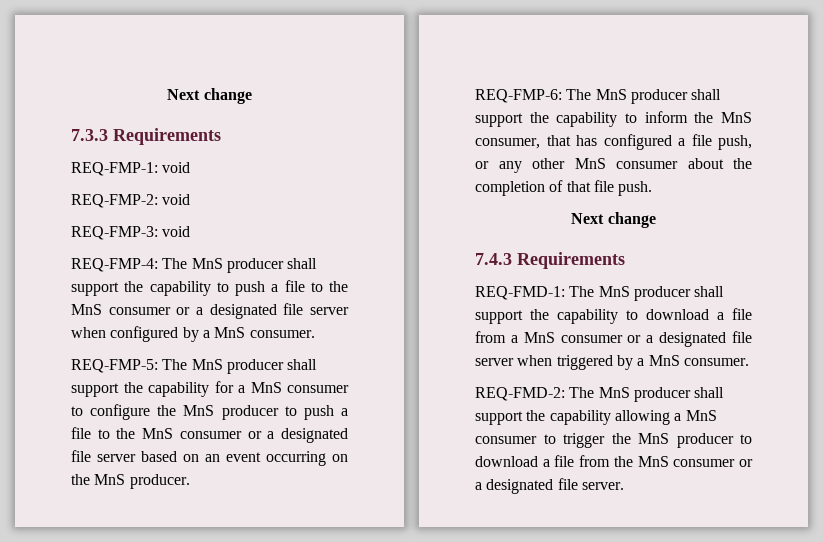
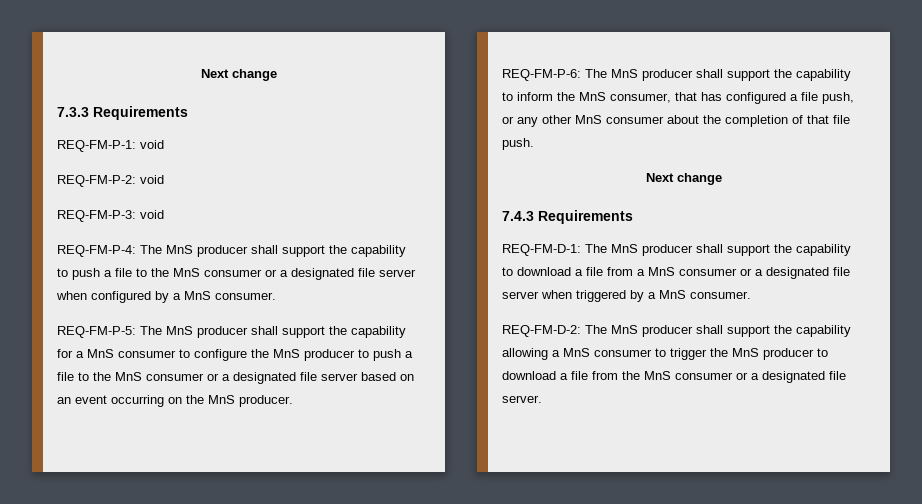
- REQ-FMP-1: void
- REQ-FMP-2: void
- REQ-FMP-3: void
- REQ-FMP-4: The MnS producer shall support the capability to push a file to the MnS consumer or a designated file server when configured by a MnS consumer.
+ REQ-FM-P-1: void
+ REQ-FM-P-2: void
+ REQ-FM-P-3: void
+ REQ-FM-P-4: The MnS producer shall support the capability to push a file to the MnS consumer or a designated file server when configured by a MnS consumer.
- REQ-FMP-5: The MnS producer shall support the capability for a MnS consumer to configure the MnS producer to push a file to the MnS consumer or a designated file server based on an event occurring on the MnS producer.
+ REQ-FM-P-5: The MnS producer shall support the capability for a MnS consumer to configure the MnS producer to push a file to the MnS consumer or a designated file server based on an event occurring on the MnS producer.
- REQ-FMP-6: The MnS producer shall support the capability to inform the MnS consumer, that has configured a file push, or any other MnS consumer about the completion of that file push.
+ REQ-FM-P-6: The MnS producer shall support the capability to inform the MnS consumer, that has configured a file push, or any other MnS consumer about the completion of that file push.
- REQ-FMD-1: The MnS producer shall support the capability to download a file from a MnS consumer or a designated file server when triggered by a MnS consumer.
+ REQ-FM-D-1: The MnS producer shall support the capability to download a file from a MnS consumer or a designated file server when triggered by a MnS consumer.
- REQ-FMD-2: The MnS producer shall support the capability allowing a MnS consumer to trigger the MnS producer to download a file from the MnS consumer or a designated file server.
+ REQ-FM-D-2: The MnS producer shall support the capability allowing a MnS consumer to trigger the MnS producer to download a file from the MnS consumer or a designated file server.

